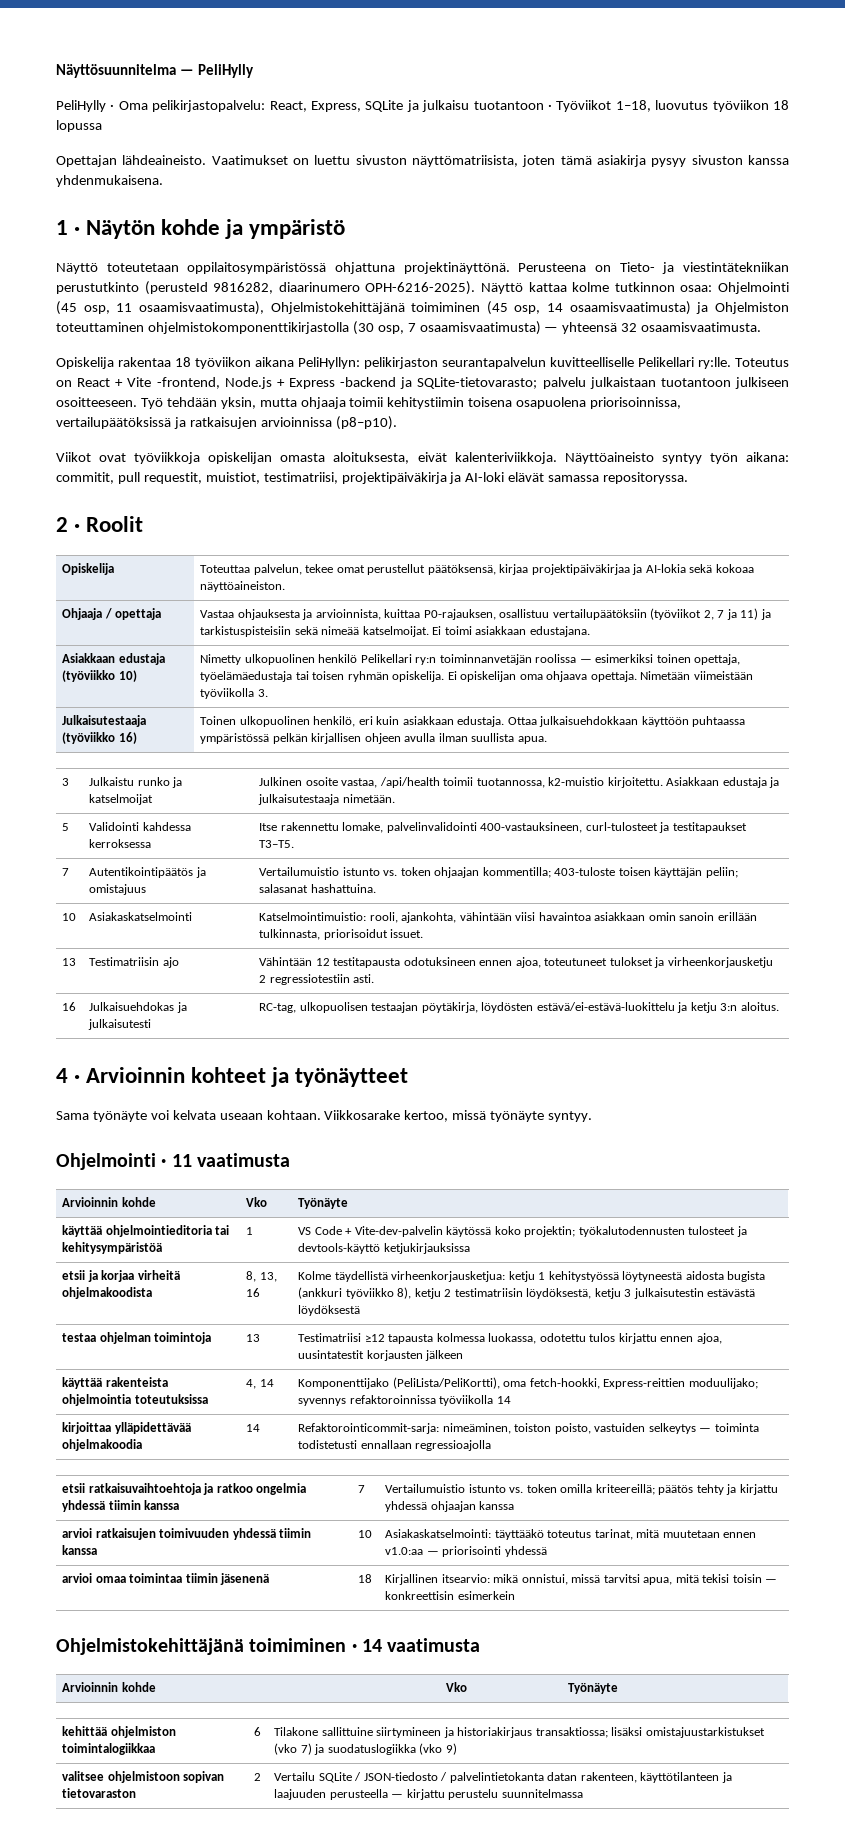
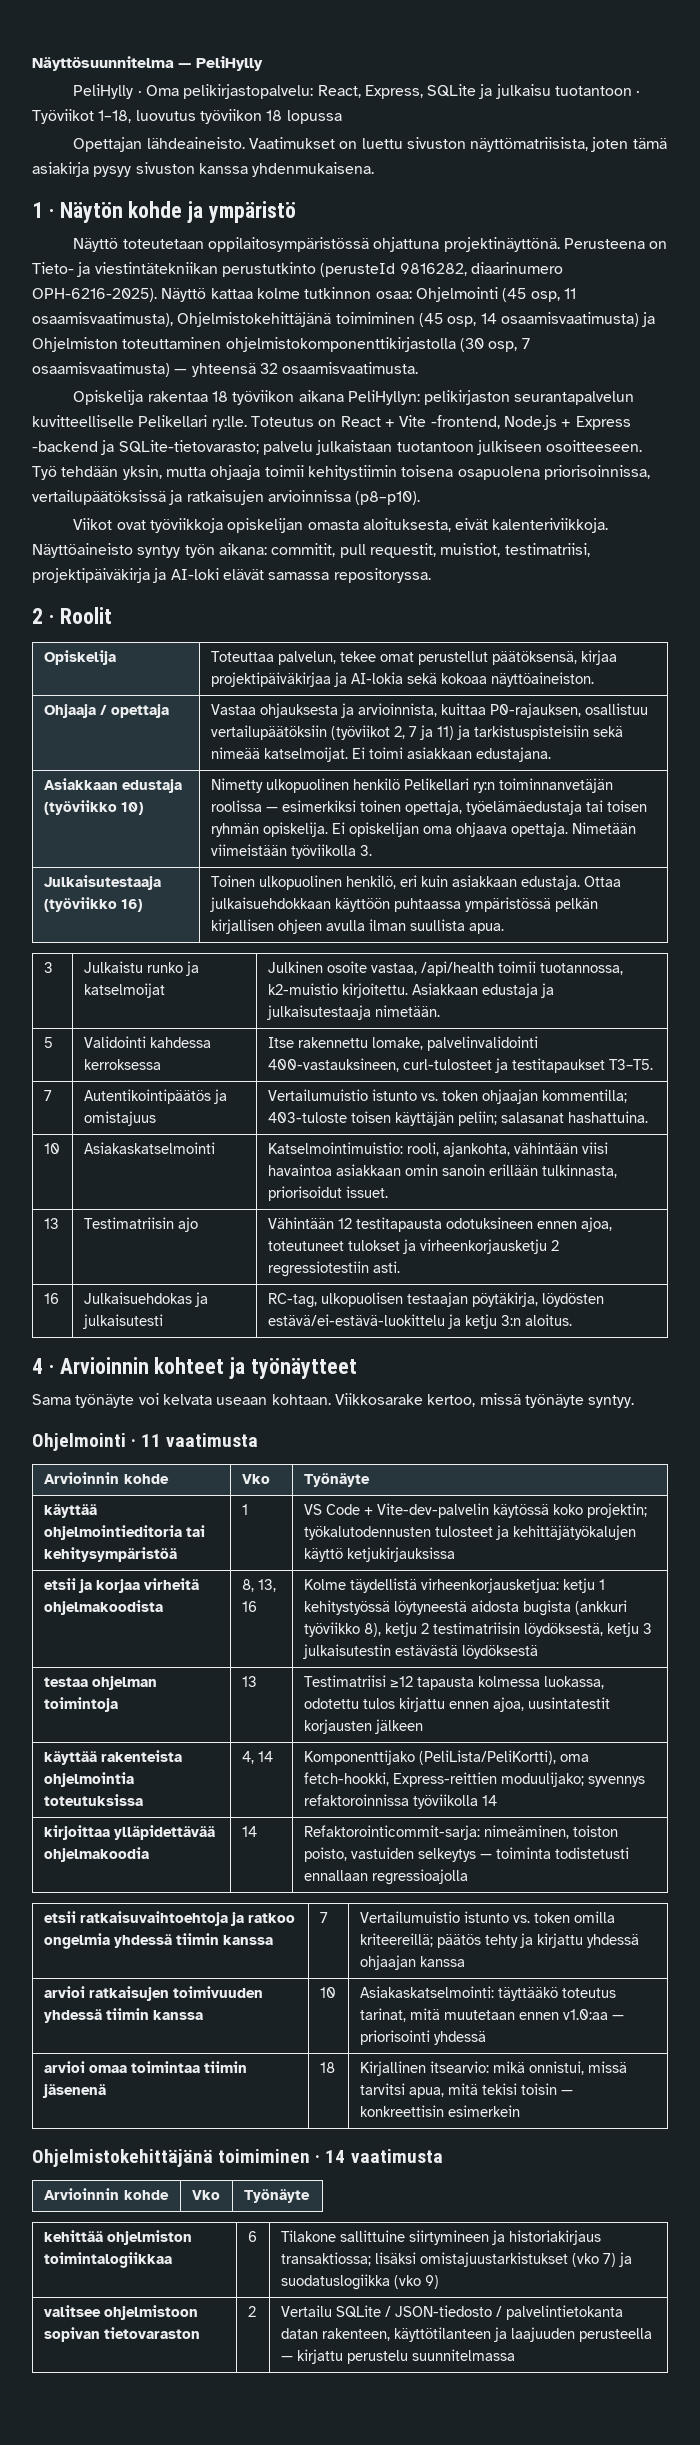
- käyttää ohjelmointieditoria tai kehitysympäristöä | 1 | VS Code + Vite-dev-palvelin käytössä koko projektin; työkalutodennusten tulosteet ja devtools-käyttö ketjukirjauksissa
+ käyttää ohjelmointieditoria tai kehitysympäristöä | 1 | VS Code + Vite-dev-palvelin käytössä koko projektin; työkalutodennusten tulosteet ja kehittäjätyökalujen käyttö ketjukirjauksissa

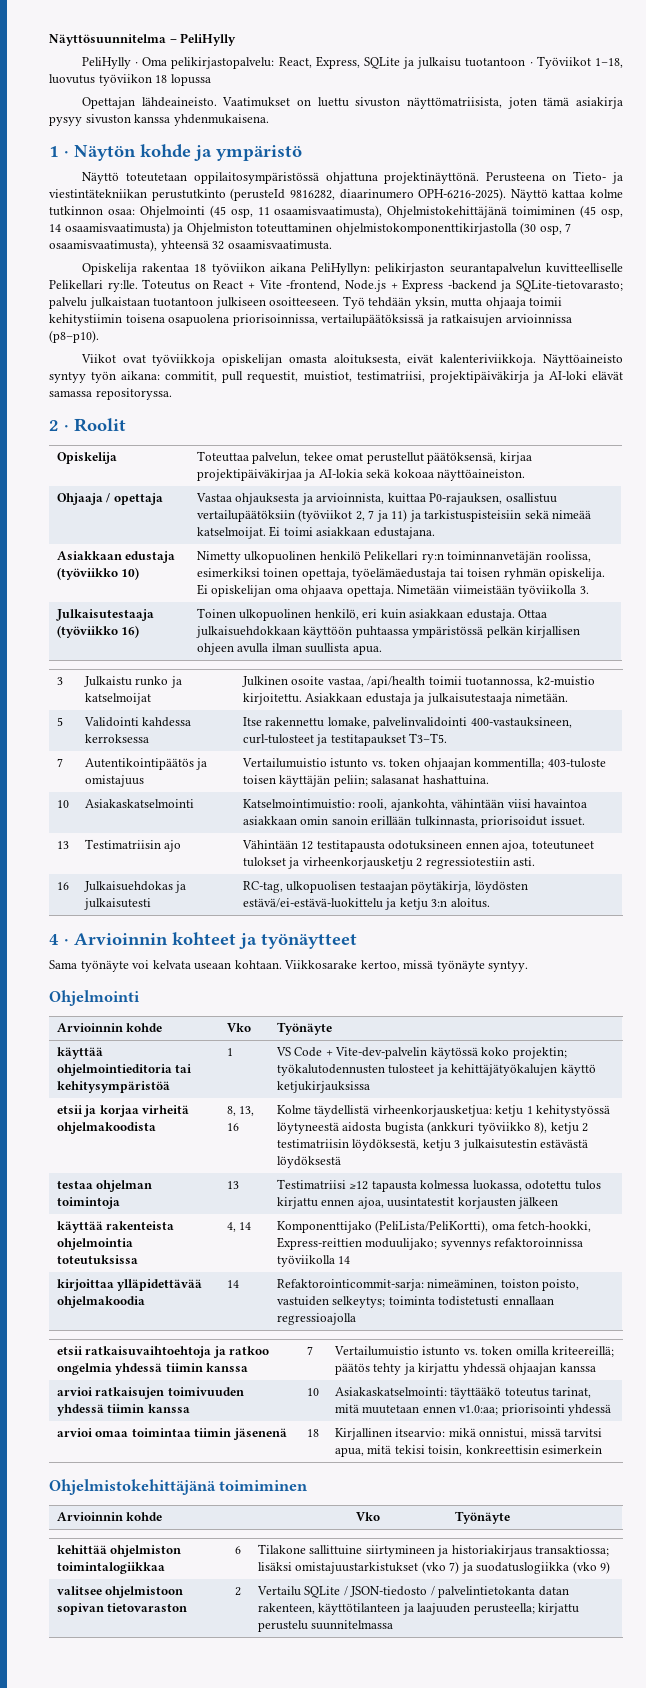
- Näyttösuunnitelma — PeliHylly
+ Näyttösuunnitelma – PeliHylly
- Näyttö kattaa kolme tutkinnon osaa: Ohjelmointi (45 osp, 11 osaamisvaatimusta), Ohjelmistokehittäjänä toimiminen (45 osp, 14 osaamisvaatimusta) ja Ohjelmiston toteuttaminen ohjelmistokomponenttikirjastolla (30 osp, 7 osaamisvaatimusta) — yhteensä 32 osaamisvaatimusta.
+ Näyttö kattaa kolme tutkinnon osaa: Ohjelmointi (45 osp, 11 osaamisvaatimusta), Ohjelmistokehittäjänä toimiminen (45 osp, 14 osaamisvaatimusta) ja Ohjelmiston toteuttaminen ohjelmistokomponenttikirjastolla (30 osp, 7 osaamisvaatimusta), yhteensä 32 osaamisvaatimusta.
- Asiakkaan edustaja (työviikko 10) | Nimetty ulkopuolinen henkilö Pelikellari ry:n toiminnanvetäjän roolissa — esimerkiksi toinen opettaja, työelämäedustaja tai toisen ryhmän opiskelija. Ei opiskelijan oma ohjaava opettaja. Nimetään viimeistään työviikolla 3.
+ Asiakkaan edustaja (työviikko 10) | Nimetty ulkopuolinen henkilö Pelikellari ry:n toiminnanvetäjän roolissa, esimerkiksi toinen opettaja, työelämäedustaja tai toisen ryhmän opiskelija. Ei opiskelijan oma ohjaava opettaja. Nimetään viimeistään työviikolla 3.
  Viikkosarake kertoo, missä työnäyte syntyy.
- Ohjelmointi · 11 vaatimusta
+ Ohjelmointi
- kirjoittaa ylläpidettävää ohjelmakoodia | 14 | Refaktorointicommit-sarja: nimeäminen, toiston poisto, vastuiden selkeytys — toiminta todistetusti ennallaan regressioajolla
+ kirjoittaa ylläpidettävää ohjelmakoodia | 14 | Refaktorointicommit-sarja: nimeäminen, toiston poisto, vastuiden selkeytys; toiminta todistetusti ennallaan regressioajolla
- arvioi ratkaisujen toimivuuden yhdessä tiimin kanssa | 10 | Asiakaskatselmointi: täyttääkö toteutus tarinat, mitä muutetaan ennen v1.0:aa — priorisointi yhdessä
+ arvioi ratkaisujen toimivuuden yhdessä tiimin kanssa | 10 | Asiakaskatselmointi: täyttääkö toteutus tarinat, mitä muutetaan ennen v1.0:aa; priorisointi yhdessä
- arvioi omaa toimintaa tiimin jäsenenä | 18 | Kirjallinen itsearvio: mikä onnistui, missä tarvitsi apua, mitä tekisi toisin — konkreettisin esimerkein
- Ohjelmistokehittäjänä toimiminen · 14 vaatimusta
+ arvioi omaa toimintaa tiimin jäsenenä | 18 | Kirjallinen itsearvio: mikä onnistui, missä tarvitsi apua, mitä tekisi toisin, konkreettisin esimerkein
+ Ohjelmistokehittäjänä toimiminen
- valitsee ohjelmistoon sopivan tietovaraston | 2 | Vertailu SQLite / JSON-tiedosto / palvelintietokanta datan rakenteen, käyttötilanteen ja laajuuden perusteella — kirjattu perustelu suunnitelmassa
+ valitsee ohjelmistoon sopivan tietovaraston | 2 | Vertailu SQLite / JSON-tiedosto / palvelintietokanta datan rakenteen, käyttötilanteen ja laajuuden perusteella; kirjattu perustelu suunnitelmassa

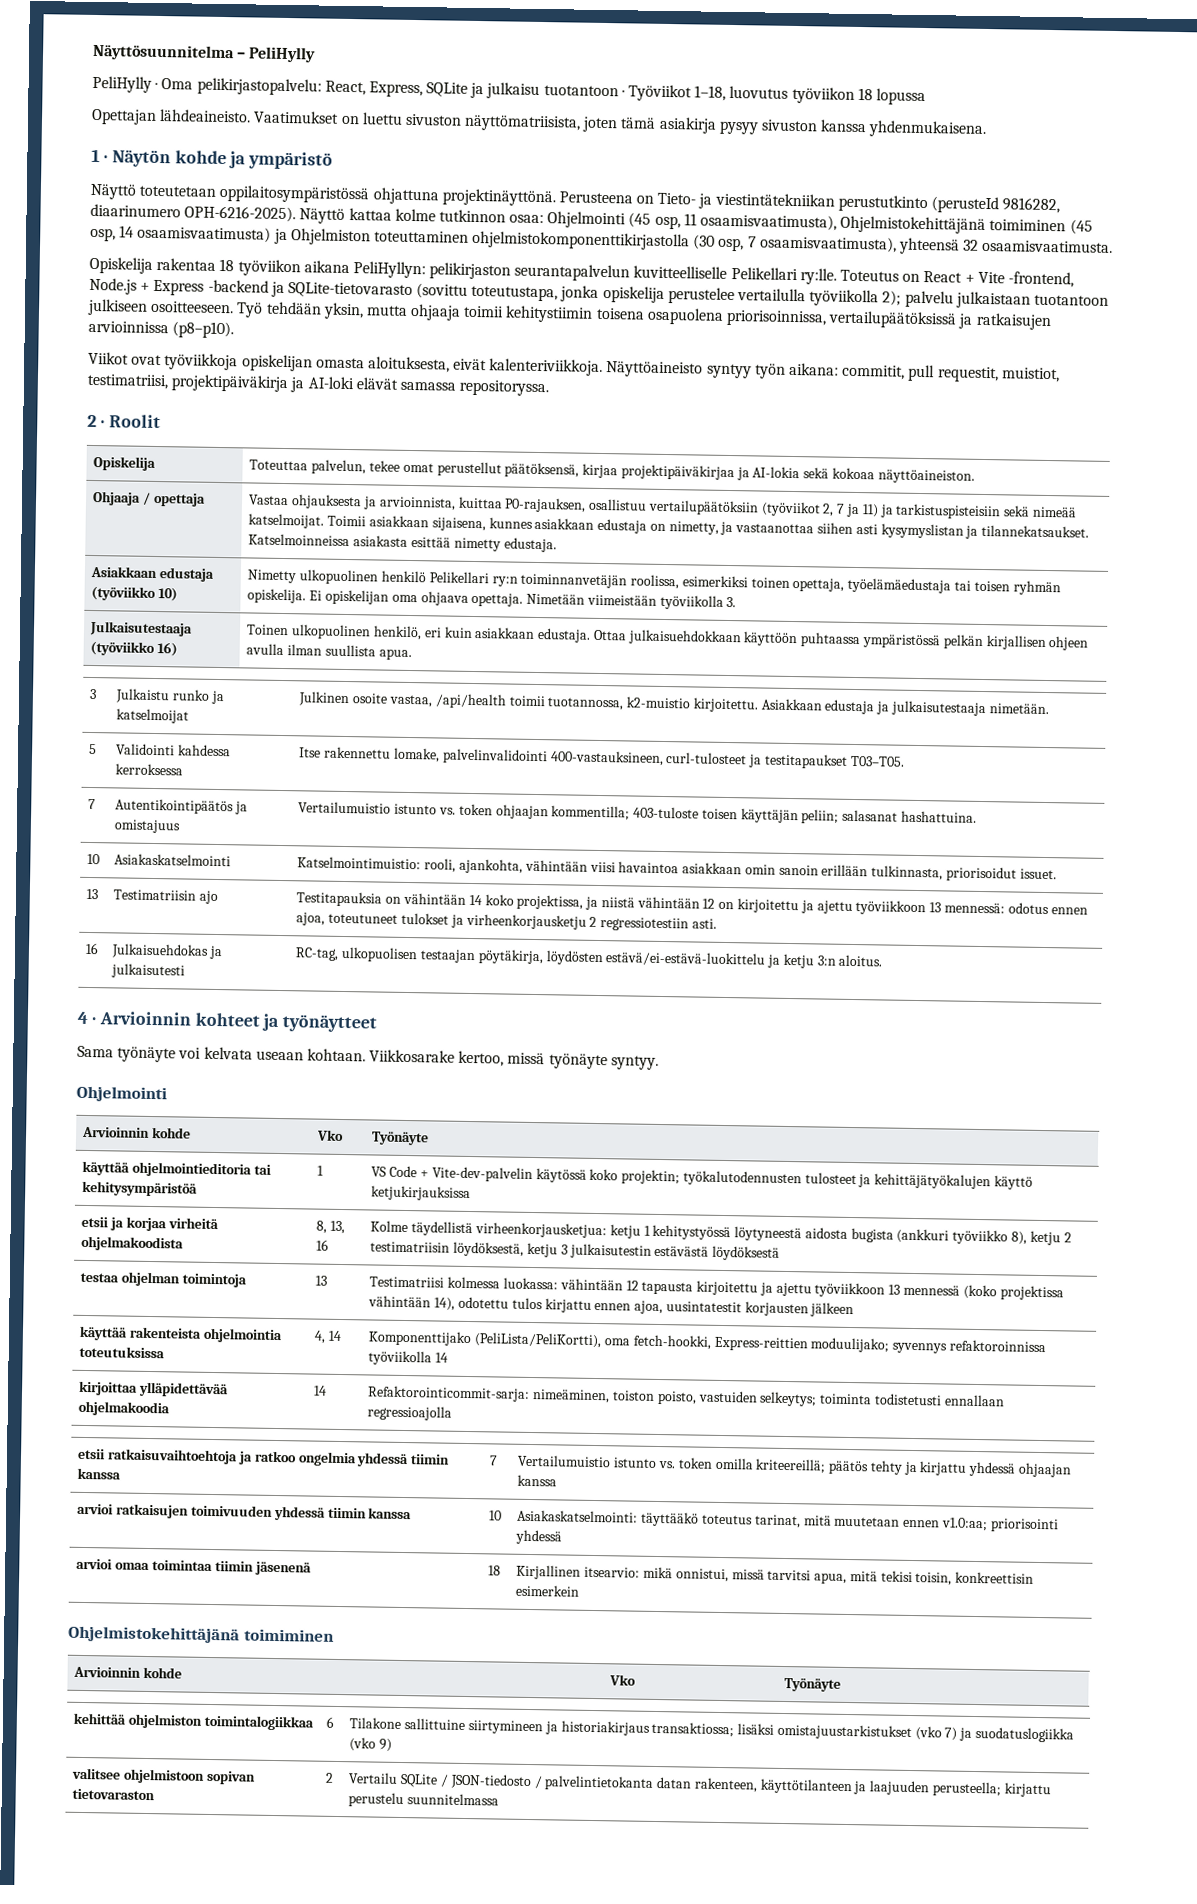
- Toteutus on React + Vite -frontend, Node.js + Express -backend ja SQLite-tietovarasto; palvelu julkaistaan tuotantoon julkiseen osoitteeseen.
+ Toteutus on React + Vite -frontend, Node.js + Express -backend ja SQLite-tietovarasto (sovittu toteutustapa, jonka opiskelija perustelee vertailulla työviikolla 2); palvelu julkaistaan tuotantoon julkiseen osoitteeseen.
- Ei toimi asiakkaan edustajana.
+ Toimii asiakkaan sijaisena, kunnes asiakkaan edustaja on nimetty, ja vastaanottaa siihen asti kysymyslistan ja tilannekatsaukset. Katselmoinneissa asiakasta esittää nimetty edustaja.
- 5 | Validointi kahdessa kerroksessa | Itse rakennettu lomake, palvelinvalidointi 400-vastauksineen, curl-tulosteet ja testitapaukset T3–T5.
+ 5 | Validointi kahdessa kerroksessa | Itse rakennettu lomake, palvelinvalidointi 400-vastauksineen, curl-tulosteet ja testitapaukset T03–T05.
- 13 | Testimatriisin ajo | Vähintään 12 testitapausta odotuksineen ennen ajoa, toteutuneet tulokset ja virheenkorjausketju 2 regressiotestiin asti.
+ 13 | Testimatriisin ajo | Testitapauksia on vähintään 14 koko projektissa, ja niistä vähintään 12 on kirjoitettu ja ajettu työviikkoon 13 mennessä: odotus ennen ajoa, toteutuneet tulokset ja virheenkorjausketju 2 regressiotestiin asti.
- testaa ohjelman toimintoja | 13 | Testimatriisi ≥12 tapausta kolmessa luokassa, odotettu tulos kirjattu ennen ajoa, uusintatestit korjausten jälkeen
+ testaa ohjelman toimintoja | 13 | Testimatriisi kolmessa luokassa: vähintään 12 tapausta kirjoitettu ja ajettu työviikkoon 13 mennessä (koko projektissa vähintään 14), odotettu tulos kirjattu ennen ajoa, uusintatestit korjausten jälkeen

